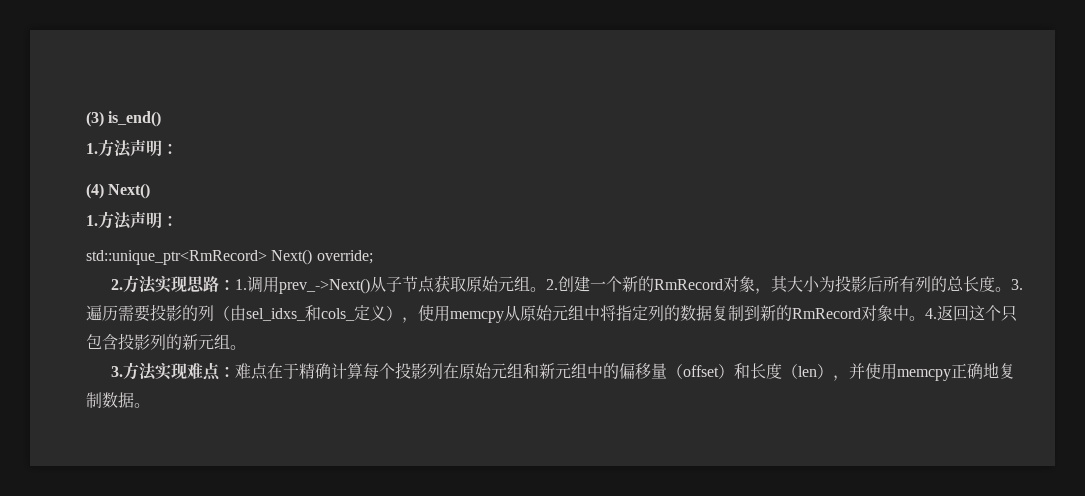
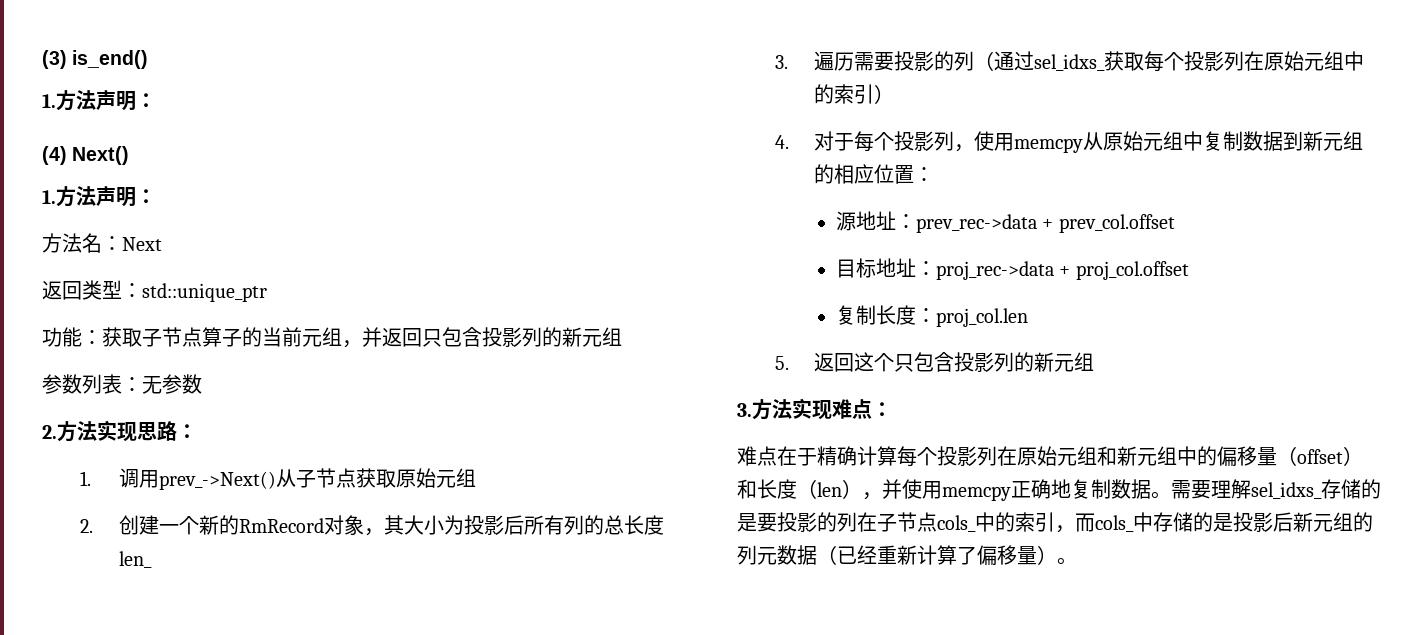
- std::unique_ptr<RmRecord> Next() override;
+ 方法名：Next
+ 返回类型：std::unique_ptr
+ 功能：获取子节点算子的当前元组，并返回只包含投影列的新元组
+ 参数列表：无参数
- 2.方法实现思路：1.调用prev_->Next()从子节点获取原始元组。2.创建一个新的RmRecord对象，其大小为投影后所有列的总长度。3.遍历需要投影的列（由sel_idxs_和cols_定义），使用memcpy从原始元组中将指定列的数据复制到新的RmRecord对象中。4.返回这个只包含投影列的新元组。
+ 2.方法实现思路：
+ 1.调用prev_->Next()从子节点获取原始元组
+ 2.创建一个新的RmRecord对象，其大小为投影后所有列的总长度len_
+ 3.遍历需要投影的列（通过sel_idxs_获取每个投影列在原始元组中的索引）
+ 4.对于每个投影列，使用memcpy从原始元组中复制数据到新元组的相应位置：
+ 源地址：prev_rec->data + prev_col.offset
+ 目标地址：proj_rec->data + proj_col.offset
+ 复制长度：proj_col.len
+ 5.返回这个只包含投影列的新元组
- 3.方法实现难点：难点在于精确计算每个投影列在原始元组和新元组中的偏移量（offset）和长度（len），并使用memcpy正确地复制数据。
+ 3.方法实现难点：
+ 难点在于精确计算每个投影列在原始元组和新元组中的偏移量（offset）和长度（len），并使用memcpy正确地复制数据。
+ 需要理解sel_idxs_存储的是要投影的列在子节点cols_中的索引，而cols_中存储的是投影后新元组的列元数据（已经重新计算了偏移量）。

